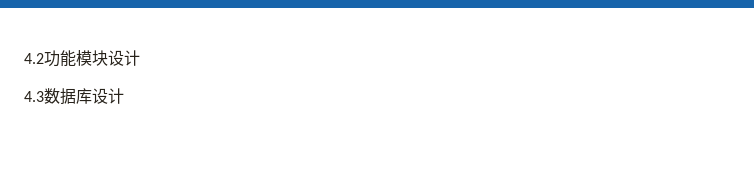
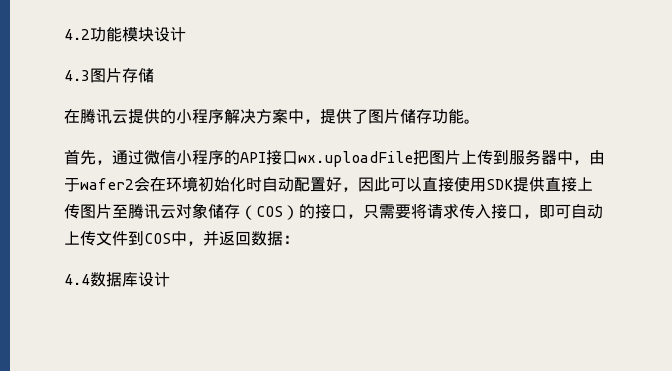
- 4.3数据库设计
+ 4.3图片存储
+ 在腾讯云提供的小程序解决方案中，提供了图片储存功能。
+ 首先，通过微信小程序的API接口wx.uploadFile把图片上传到服务器中，由于wafer2会在环境初始化时自动配置好，因此可以直接使用SDK提供直接上传图片至腾讯云对象储存（COS）的接口，只需要将请求传入接口，即可自动上传文件到COS中，并返回数据：
+ 4.4数据库设计

